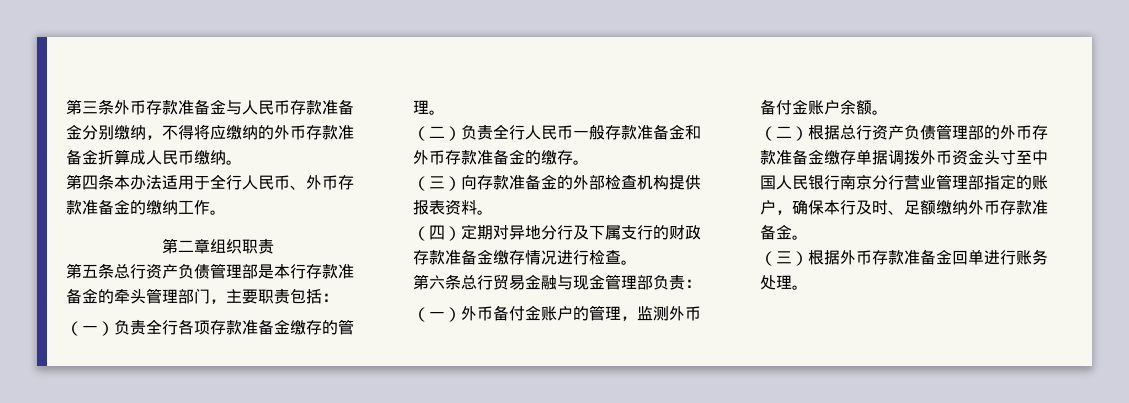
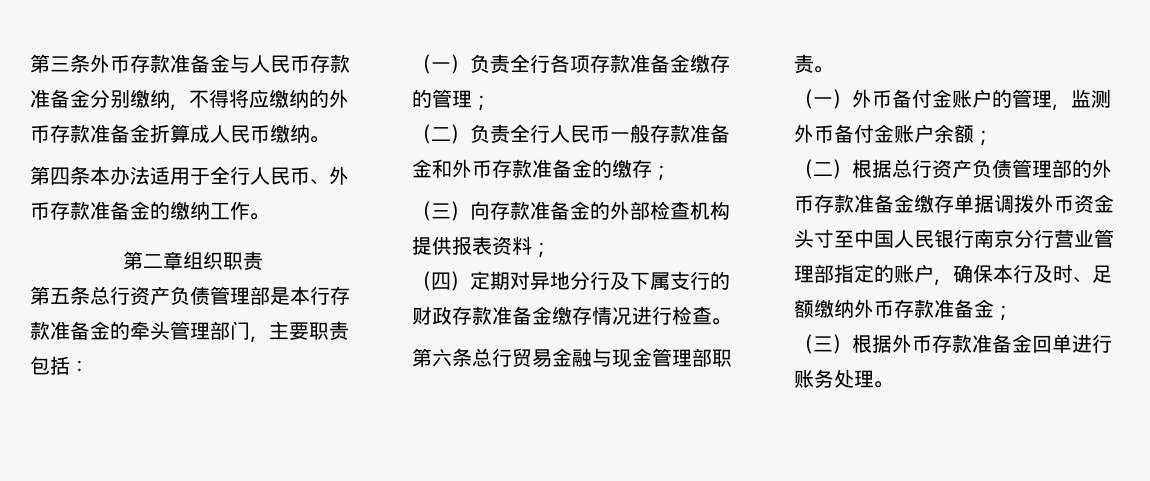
- （一）负责全行各项存款准备金缴存的管理。
+ （一）负责全行各项存款准备金缴存的管理；
- （二）负责全行人民币一般存款准备金和外币存款准备金的缴存。
+ （二）负责全行人民币一般存款准备金和外币存款准备金的缴存；
- （三）向存款准备金的外部检查机构提供报表资料。
+ （三）向存款准备金的外部检查机构提供报表资料；
- 第六条总行贸易金融与现金管理部负责：
+ 第六条总行贸易金融与现金管理部职责。
- （一）外币备付金账户的管理，监测外币备付金账户余额。
+ （一）外币备付金账户的管理，监测外币备付金账户余额；
- （二）根据总行资产负债管理部的外币存款准备金缴存单据调拨外币资金头寸至中国人民银行南京分行营业管理部指定的账户，确保本行及时、足额缴纳外币存款准备金。
+ （二）根据总行资产负债管理部的外币存款准备金缴存单据调拨外币资金头寸至中国人民银行南京分行营业管理部指定的账户，确保本行及时、足额缴纳外币存款准备金；

